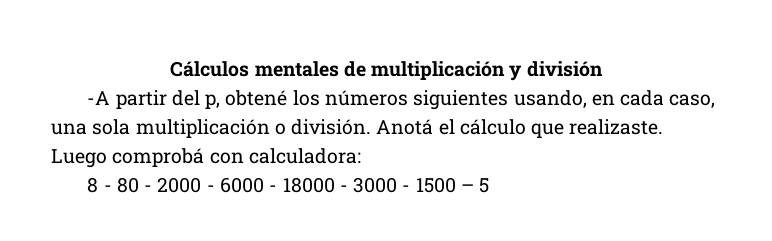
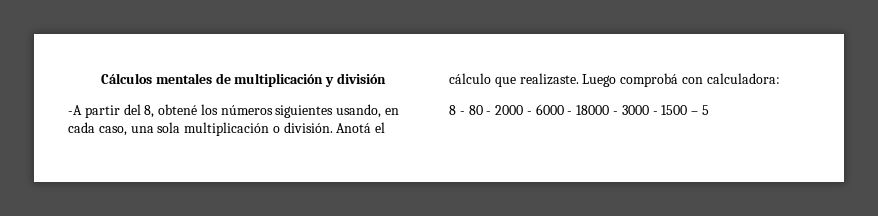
- -A partir del p, obtené los números siguientes usando, en cada caso, una sola multiplicación o división.
+ -A partir del 8, obtené los números siguientes usando, en cada caso, una sola multiplicación o división.

